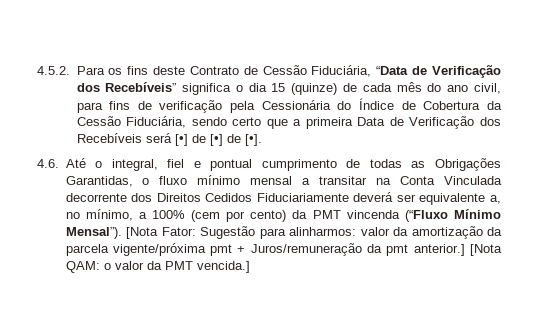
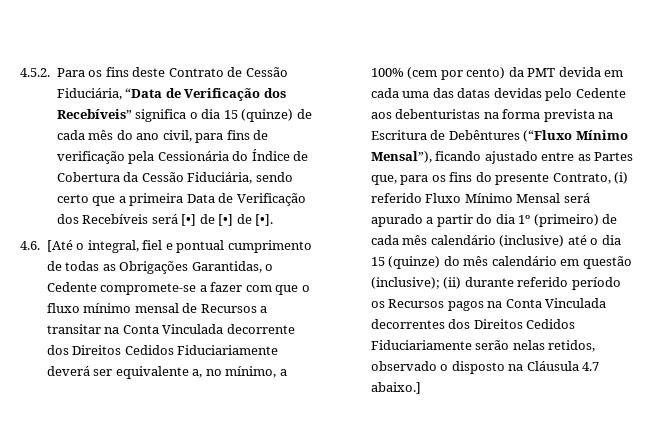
- 4.6. Até o integral, fiel e pontual cumprimento de todas as Obrigações Garantidas, o fluxo mínimo mensal a transitar na Conta Vinculada decorrente dos Direitos Cedidos Fiduciariamente deverá ser equivalente a, no mínimo, a 100% (cem por cento) da PMT vincenda (“Fluxo Mínimo Mensal”). [Nota Fator: Sugestão para alinharmos: valor da amortização da parcela vigente/próxima pmt + Juros/remuneração da pmt anterior.] [Nota QAM: o valor da PMT vencida.]
+ 4.6. [Até o integral, fiel e pontual cumprimento de todas as Obrigações Garantidas, o Cedente compromete-se a fazer com que o fluxo mínimo mensal de Recursos a transitar na Conta Vinculada decorrente dos Direitos Cedidos Fiduciariamente deverá ser equivalente a, no mínimo, a 100% (cem por cento) da PMT devida em cada uma das datas devidas pelo Cedente aos debenturistas na forma prevista na Escritura de Debêntures (“Fluxo Mínimo Mensal”), ficando ajustado entre as Partes que, para os fins do presente Contrato, (i) referido Fluxo Mínimo Mensal será apurado a partir do dia 1º (primeiro) de cada mês calendário (inclusive) até o dia 15 (quinze) do mês calendário em questão (inclusive); (ii) durante referido período os Recursos pagos na Conta Vinculada decorrentes dos Direitos Cedidos Fiduciariamente serão nelas retidos, observado o disposto na Cláusula 4.7 abaixo.]

